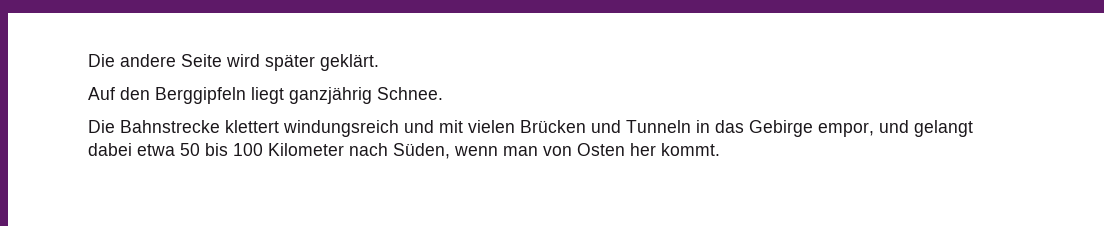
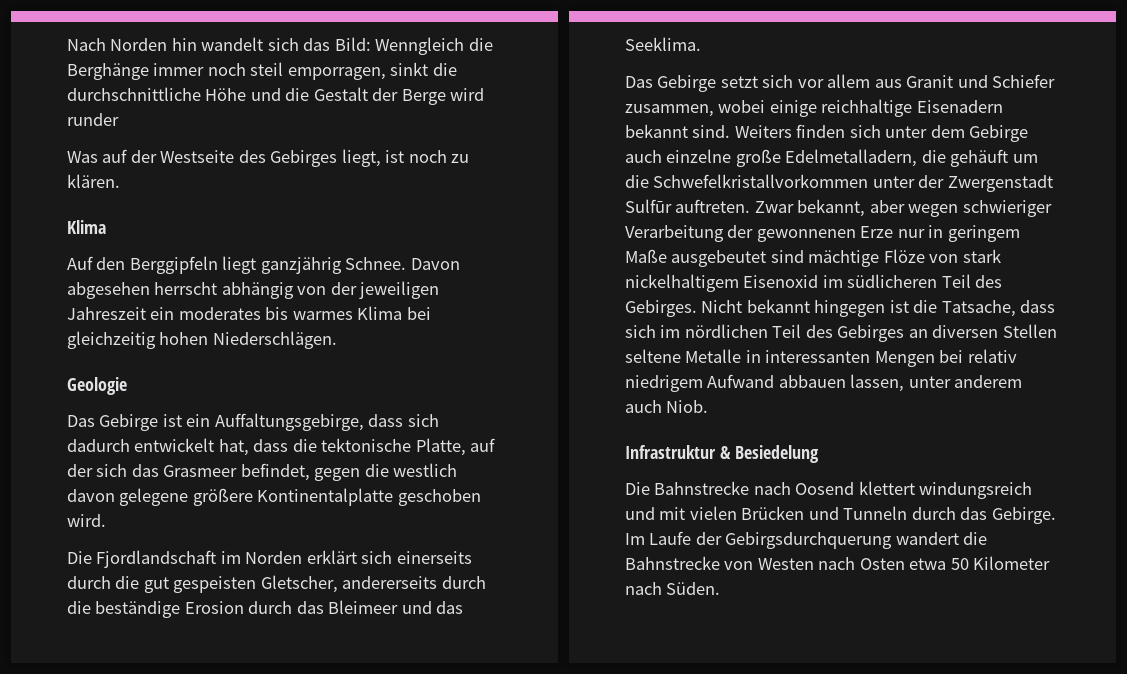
- Die andere Seite wird später geklärt.
+ Nach Norden hin wandelt sich das Bild: Wenngleich die Berghänge immer noch steil emporragen, sinkt die durchschnittliche Höhe und die Gestalt der Berge wird runder
+ Was auf der Westseite des Gebirges liegt, ist noch zu klären.
+ Klima
+ Davon abgesehen herrscht abhängig von der jeweiligen Jahreszeit ein moderates bis warmes Klima bei gleichzeitig hohen Niederschlägen.
+ Geologie
+ Das Gebirge ist ein Auffaltungsgebirge, dass sich dadurch entwickelt hat, dass die tektonische Platte, auf der sich das Grasmeer befindet, gegen die westlich davon gelegene größere Kontinentalplatte geschoben wird.
+ Die Fjordlandschaft im Norden erklärt sich einerseits durch die gut gespeisten Gletscher, andererseits durch die beständige Erosion durch das Bleimeer und das Seeklima.
+ Das Gebirge setzt sich vor allem aus Granit und Schiefer zusammen, wobei einige reichhaltige Eisenadern bekannt sind. Weiters finden sich unter dem Gebirge auch einzelne große Edelmetalladern, die gehäuft um die Schwefelkristallvorkommen unter der Zwergenstadt Sulfūr auftreten. Zwar bekannt, aber wegen schwieriger Verarbeitung der gewonnenen Erze nur in geringem Maße ausgebeutet sind mächtige Flöze von stark nickelhaltigem Eisenoxid im südlicheren Teil des Gebirges. Nicht bekannt hingegen ist die Tatsache, dass sich im nördlichen Teil des Gebirges an diversen Stellen seltene Metalle in interessanten Mengen bei relativ niedrigem Aufwand abbauen lassen, unter anderem auch Niob.
+ Infrastruktur & Besiedelung
- Die Bahnstrecke klettert windungsreich und mit vielen Brücken und Tunneln in das Gebirge empor, und gelangt dabei etwa 50 bis 100 Kilometer nach Süden, wenn man von Osten her kommt.
+ Die Bahnstrecke nach Oosend klettert windungsreich und mit vielen Brücken und Tunneln durch das Gebirge. Im Laufe der Gebirgsdurchquerung wandert die Bahnstrecke von Westen nach Osten etwa 50 Kilometer nach Süden.

